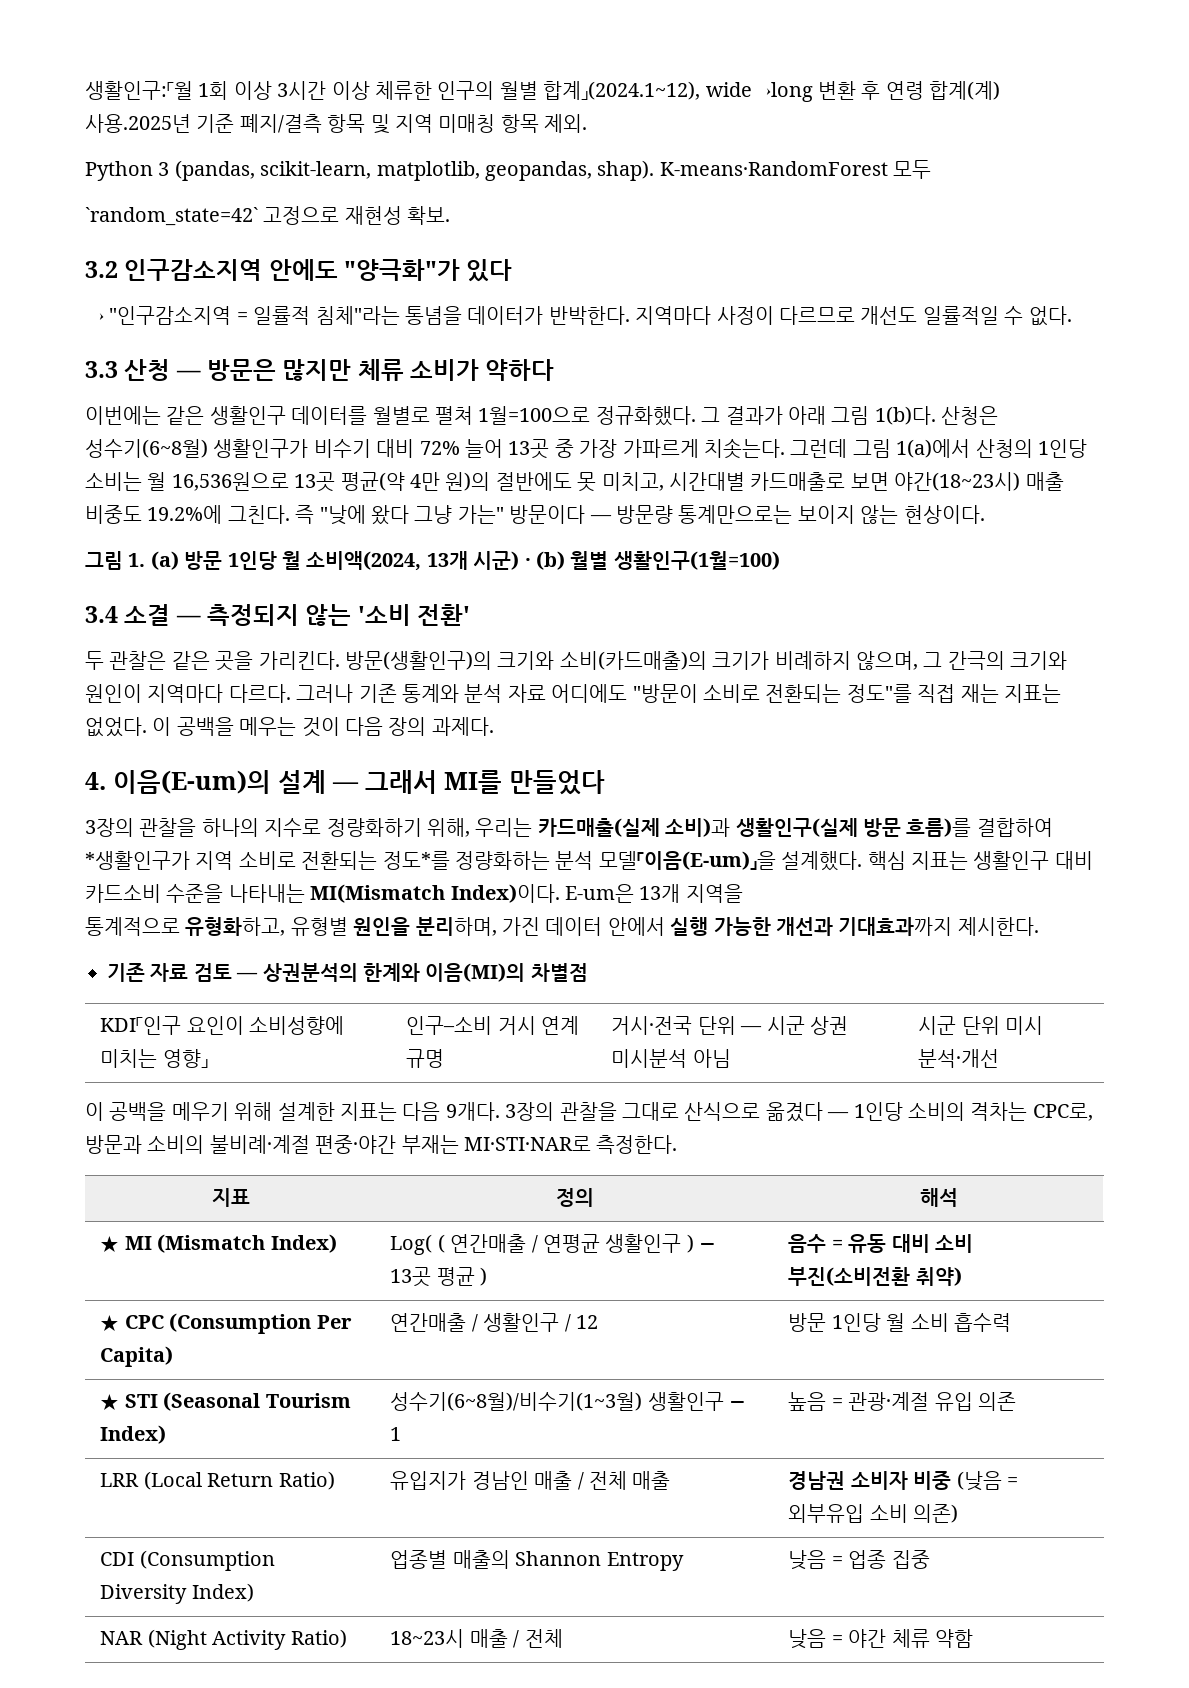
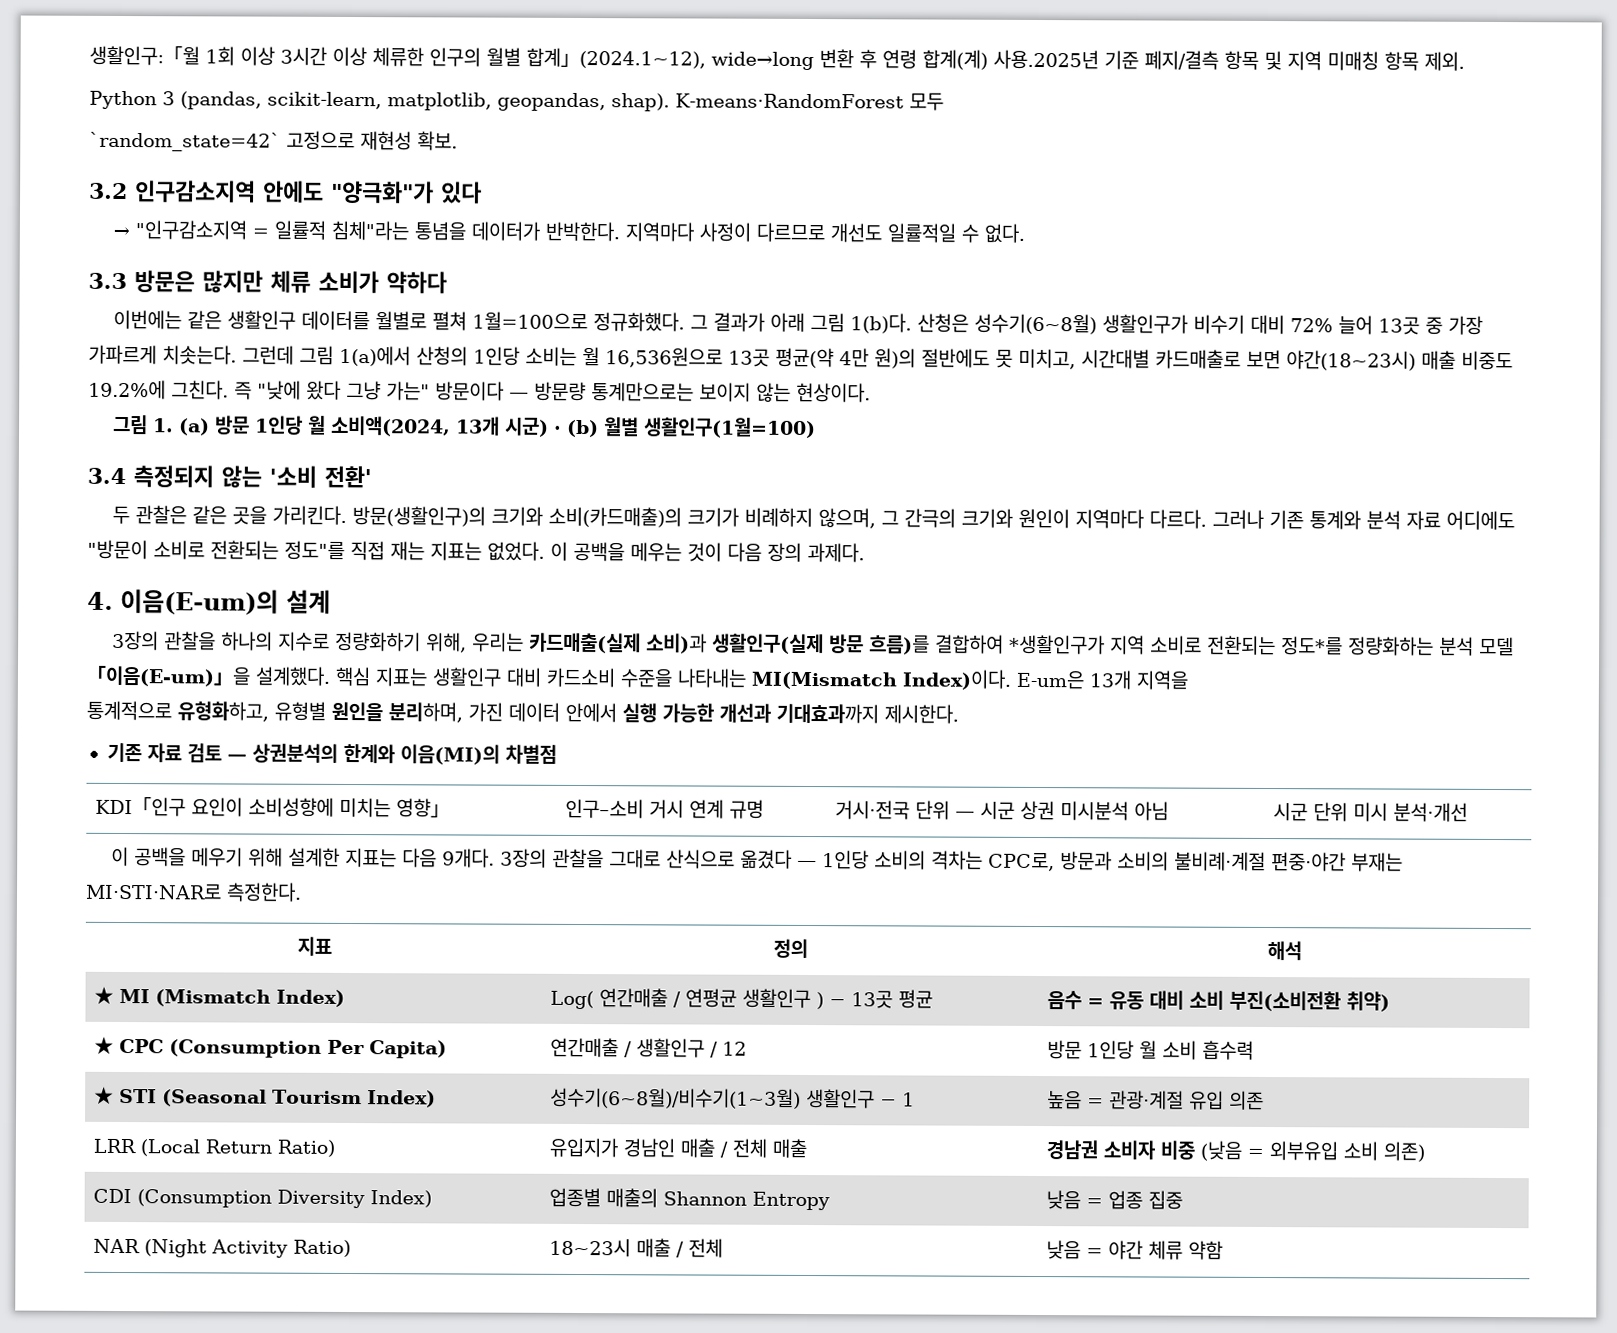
- 3.3 산청 — 방문은 많지만 체류 소비가 약하다
+ 3.3 방문은 많지만 체류 소비가 약하다
- 3.4 소결 — 측정되지 않는 '소비 전환'
+ 3.4 측정되지 않는 '소비 전환'
- 4. 이음(E-um)의 설계 — 그래서 MI를 만들었다
+ 4. 이음(E-um)의 설계
- ★ MI (Mismatch Index) | Log( ( 연간매출 / 연평균 생활인구 ) − 13곳 평균 ) | 음수 = 유동 대비 소비 부진(소비전환 취약)
+ ★ MI (Mismatch Index) | Log( 연간매출 / 연평균 생활인구 ) − 13곳 평균 | 음수 = 유동 대비 소비 부진(소비전환 취약)

